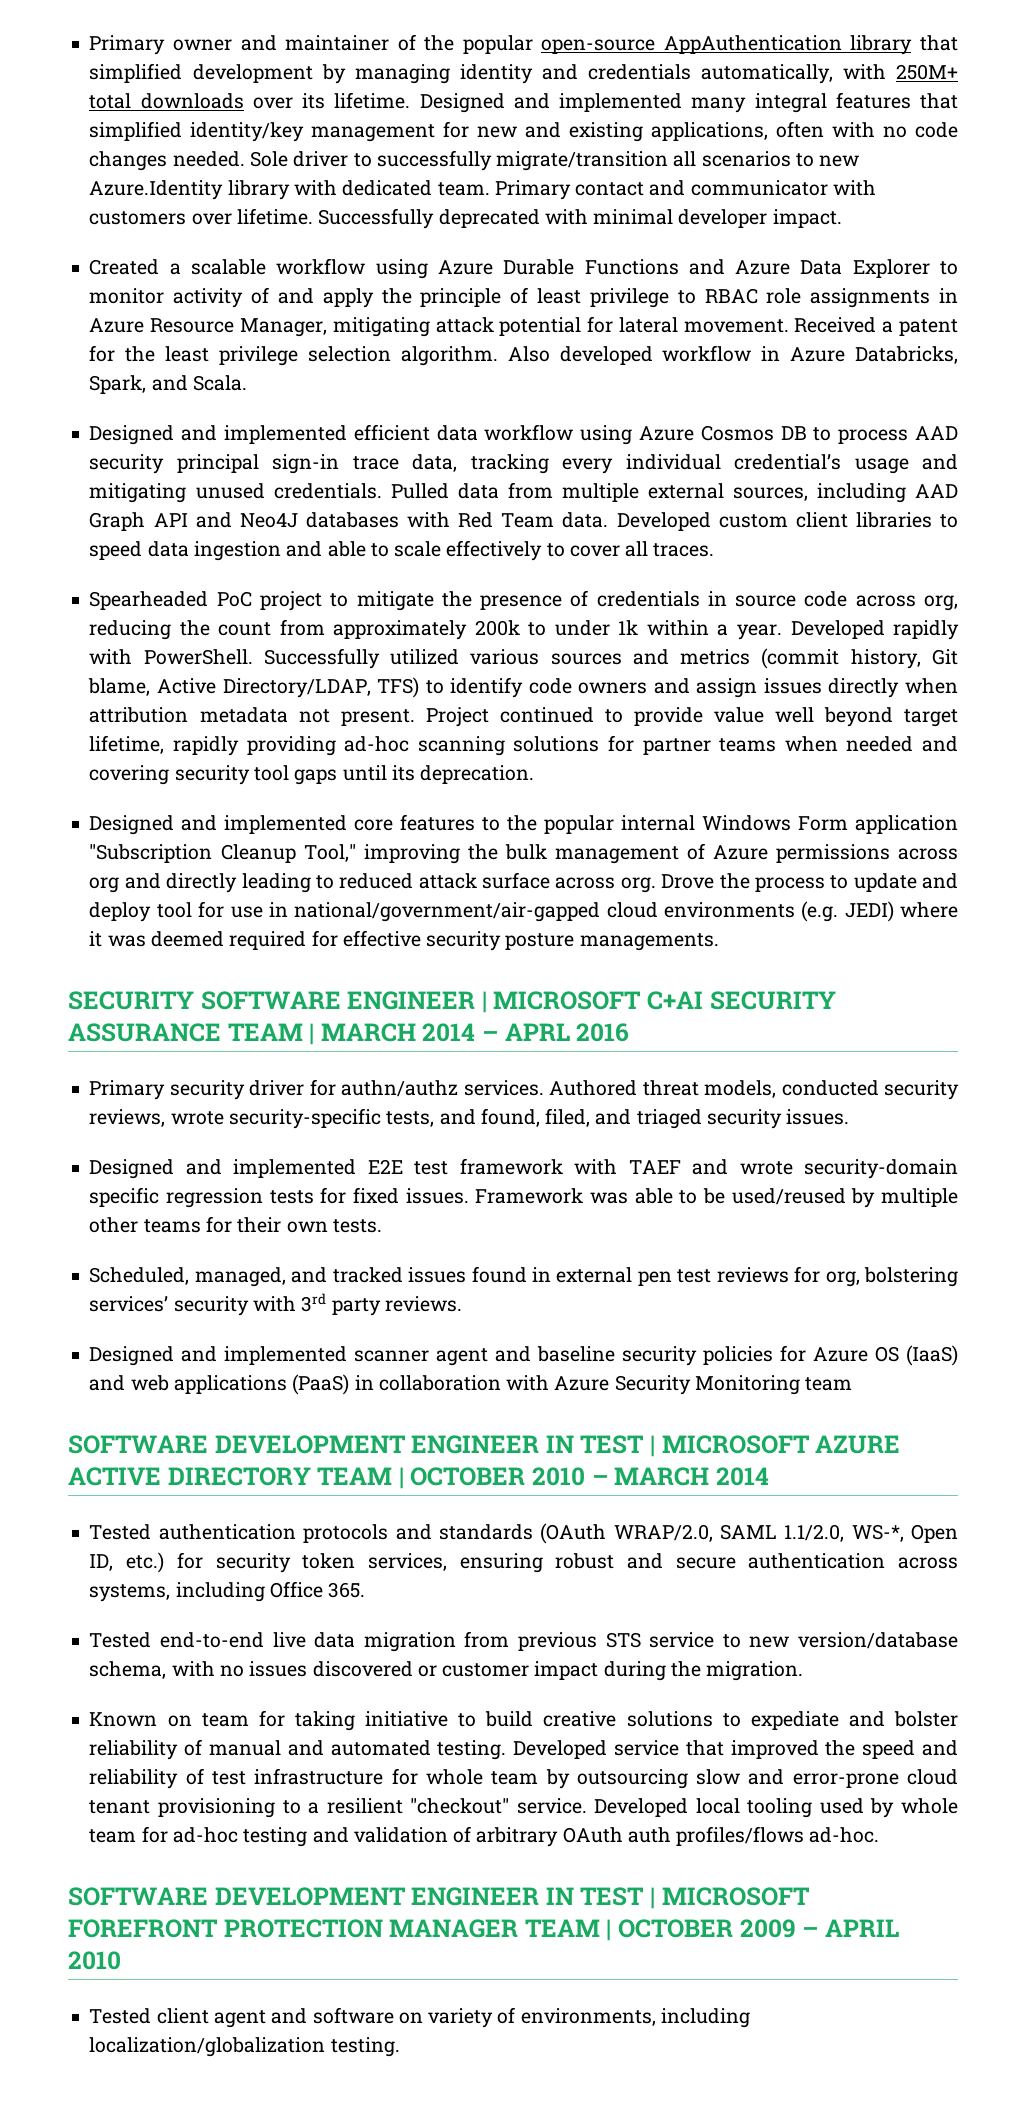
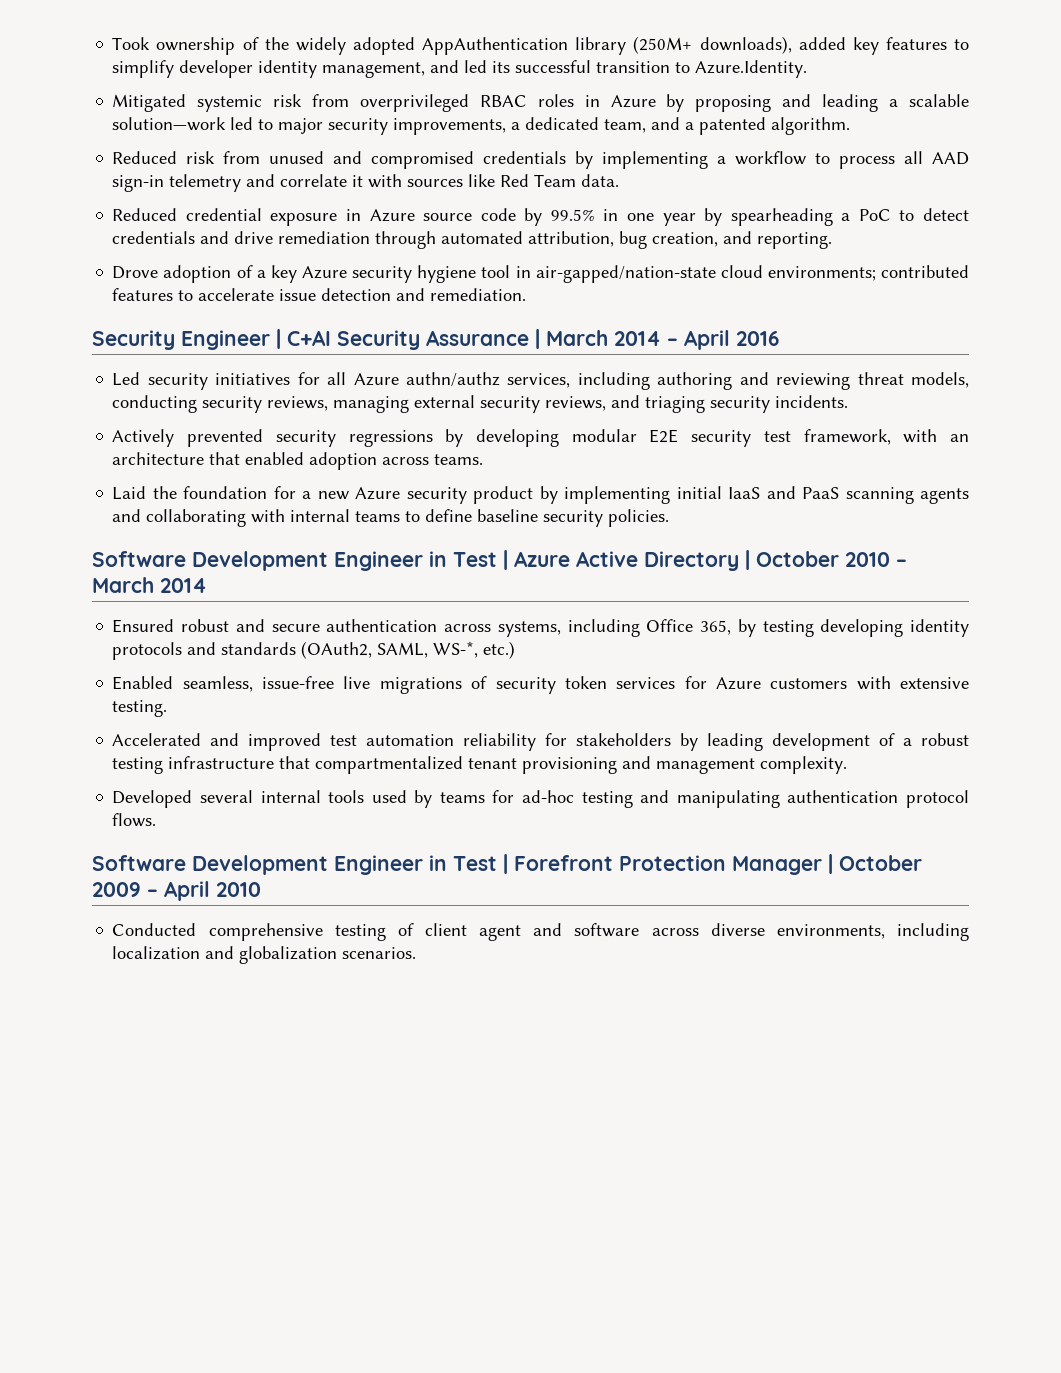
- Primary owner and maintainer of the popular open-source AppAuthentication library that simplified development by managing identity and credentials automatically, with 250M+ total downloads over its lifetime. Designed and implemented many integral features that simplified identity/key management for new and existing applications, often with no code changes needed. Sole driver to successfully migrate/transition all scenarios to new Azure.Identity library with dedicated team. Primary contact and communicator with customers over lifetime. Successfully deprecated with minimal developer impact.
- Created a scalable workflow using Azure Durable Functions and Azure Data Explorer to monitor activity of and apply the principle of least privilege to RBAC role assignments in Azure Resource Manager, mitigating attack potential for lateral movement. Received a patent for the least privilege selection algorithm. Also developed workflow in Azure Databricks, Spark, and Scala.
- Designed and implemented efficient data workflow using Azure Cosmos DB to process AAD security principal sign-in trace data, tracking every individual credential’s usage and mitigating unused credentials. Pulled data from multiple external sources, including AAD Graph API and Neo4J databases with Red Team data. Developed custom client libraries to speed data ingestion and able to scale effectively to cover all traces.
- Spearheaded PoC project to mitigate the presence of credentials in source code across org, reducing the count from approximately 200k to under 1k within a year. Developed rapidly with PowerShell. Successfully utilized various sources and metrics (commit history, Git blame, Active Directory/LDAP, TFS) to identify code owners and assign issues directly when attribution metadata not present. Project continued to provide value well beyond target lifetime, rapidly providing ad-hoc scanning solutions for partner teams when needed and covering security tool gaps until its deprecation.
- Designed and implemented core features to the popular internal Windows Form application "Subscription Cleanup Tool," improving the bulk management of Azure permissions across org and directly leading to reduced attack surface across org. Drove the process to update and deploy tool for use in national/government/air-gapped cloud environments (e.g. JEDI) where it was deemed required for effective security posture managements.
- SECURITY SOFTWARE ENGINEER | MICROSOFT C+AI SECURITY ASSURANCE TEAM | MARCH 2014 – APRL 2016
+ Took ownership of the widely adopted AppAuthentication library (250M+ downloads), added key features to simplify developer identity management, and led its successful transition to Azure.Identity.
+ Mitigated systemic risk from overprivileged RBAC roles in Azure by proposing and leading a scalable solution—work led to major security improvements, a dedicated team, and a patented algorithm.
+ Reduced risk from unused and compromised credentials by implementing a workflow to process all AAD sign-in telemetry and correlate it with sources like Red Team data.
+ Reduced credential exposure in Azure source code by 99.5% in one year by spearheading a PoC to detect credentials and drive remediation through automated attribution, bug creation, and reporting.
+ Drove adoption of a key Azure security hygiene tool in air-gapped/nation-state cloud environments; contributed features to accelerate issue detection and remediation.
+ Security Engineer | C+AI Security Assurance | March 2014 – April 2016
- Primary security driver for authn/authz services. Authored threat models, conducted security reviews, wrote security-specific tests, and found, filed, and triaged security issues.
- Designed and implemented E2E test framework with TAEF and wrote security-domain specific regression tests for fixed issues. Framework was able to be used/reused by multiple other teams for their own tests.
- Scheduled, managed, and tracked issues found in external pen test reviews for org, bolstering services’ security with 3rd party reviews.
- Designed and implemented scanner agent and baseline security policies for Azure OS (IaaS) and web applications (PaaS) in collaboration with Azure Security Monitoring team
- SOFTWARE DEVELOPMENT ENGINEER IN TEST | MICROSOFT AZURE ACTIVE DIRECTORY TEAM | OCTOBER 2010 – MARCH 2014
+ Led security initiatives for all Azure authn/authz services, including authoring and reviewing threat models, conducting security reviews, managing external security reviews, and triaging security incidents.
+ Actively prevented security regressions by developing modular E2E security test framework, with an architecture that enabled adoption across teams.
+ Laid the foundation for a new Azure security product by implementing initial IaaS and PaaS scanning agents and collaborating with internal teams to define baseline security policies.
+ Software Development Engineer in Test | Azure Active Directory | October 2010 – March 2014
- Tested authentication protocols and standards (OAuth WRAP/2.0, SAML 1.1/2.0, WS-*, Open ID, etc.) for security token services, ensuring robust and secure authentication across systems, including Office 365.
- Tested end-to-end live data migration from previous STS service to new version/database schema, with no issues discovered or customer impact during the migration.
- Known on team for taking initiative to build creative solutions to expediate and bolster reliability of manual and automated testing. Developed service that improved the speed and reliability of test infrastructure for whole team by outsourcing slow and error-prone cloud tenant provisioning to a resilient "checkout" service. Developed local tooling used by whole team for ad-hoc testing and validation of arbitrary OAuth auth profiles/flows ad-hoc.
- SOFTWARE DEVELOPMENT ENGINEER IN TEST | MICROSOFT FOREFRONT PROTECTION MANAGER TEAM | OCTOBER 2009 – APRIL 2010
+ Ensured robust and secure authentication across systems, including Office 365, by testing developing identity protocols and standards (OAuth2, SAML, WS-*, etc.)
+ Enabled seamless, issue-free live migrations of security token services for Azure customers with extensive testing.
+ Accelerated and improved test automation reliability for stakeholders by leading development of a robust testing infrastructure that compartmentalized tenant provisioning and management complexity.
+ Developed several internal tools used by teams for ad-hoc testing and manipulating authentication protocol flows.
+ Software Development Engineer in Test | Forefront Protection Manager | October 2009 – April 2010
- Tested client agent and software on variety of environments, including localization/globalization testing.
+ Conducted comprehensive testing of client agent and software across diverse environments, including localization and globalization scenarios.

